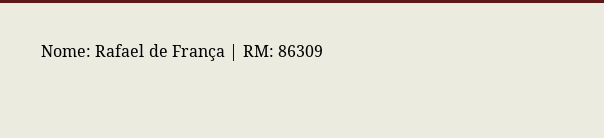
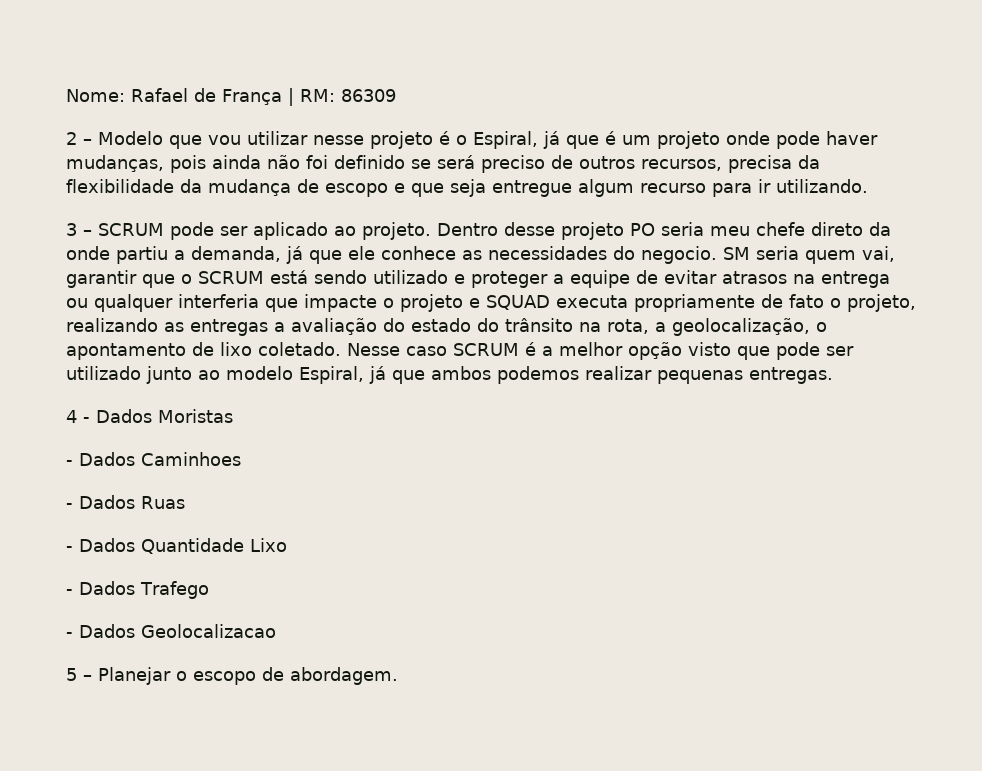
+ 2 – Modelo que vou utilizar nesse projeto é o Espiral, já que é um projeto onde pode haver mudanças, pois ainda não foi definido se será preciso de outros recursos, precisa da flexibilidade da mudança de escopo e que seja entregue algum recurso para ir utilizando.
+ 3 – SCRUM pode ser aplicado ao projeto. Dentro desse projeto PO seria meu chefe direto da onde partiu a demanda, já que ele conhece as necessidades do negocio. SM seria quem vai, garantir que o SCRUM está sendo utilizado e proteger a equipe de evitar atrasos na entrega ou qualquer interferia que impacte o projeto e SQUAD executa propriamente de fato o projeto, realizando as entregas a avaliação do estado do trânsito na rota, a geolocalização, o apontamento de lixo coletado. Nesse caso SCRUM é a melhor opção visto que pode ser utilizado junto ao modelo Espiral, já que ambos podemos realizar pequenas entregas.
+ 4 - Dados Moristas
+ - Dados Caminhoes
+ - Dados Ruas
+ - Dados Quantidade Lixo
+ - Dados Trafego
+ - Dados Geolocalizacao
+ 5 – Planejar o escopo de abordagem.

